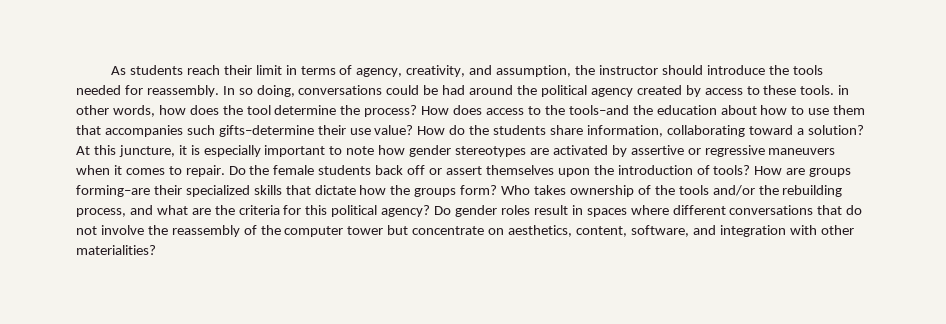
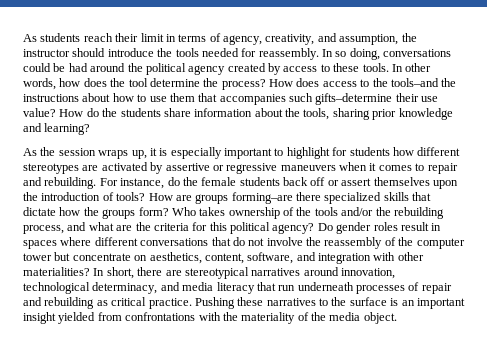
- In so doing, conversations could be had around the political agency created by access to these tools. in other words, how does the tool determine the process?
+ In so doing, conversations could be had around the political agency created by access to these tools. In other words, how does the tool determine the process?
- How does access to the tools–and the education about how to use them that accompanies such gifts–determine their use value?
+ How does access to the tools–and the instructions about how to use them that accompanies such gifts–determine their use value?
- How do the students share information, collaborating toward a solution? At this juncture, it is especially important to note how gender stereotypes are activated by assertive or regressive maneuvers when it comes to repair. Do the female students back off or assert themselves upon the introduction of tools?
+ How do the students share information about the tools, sharing prior knowledge and learning?
+ As the session wraps up, it is especially important to highlight for students how different stereotypes are activated by assertive or regressive maneuvers when it comes to repair and rebuilding. For instance, do the female students back off or assert themselves upon the introduction of tools?
- How are groups forming–are their specialized skills that dictate how the groups form?
+ How are groups forming–are there specialized skills that dictate how the groups form?
+ In short, there are stereotypical narratives around innovation, technological determinacy, and media literacy that run underneath processes of repair and rebuilding as critical practice. Pushing these narratives to the surface is an important insight yielded from confrontations with the materiality of the media object.

